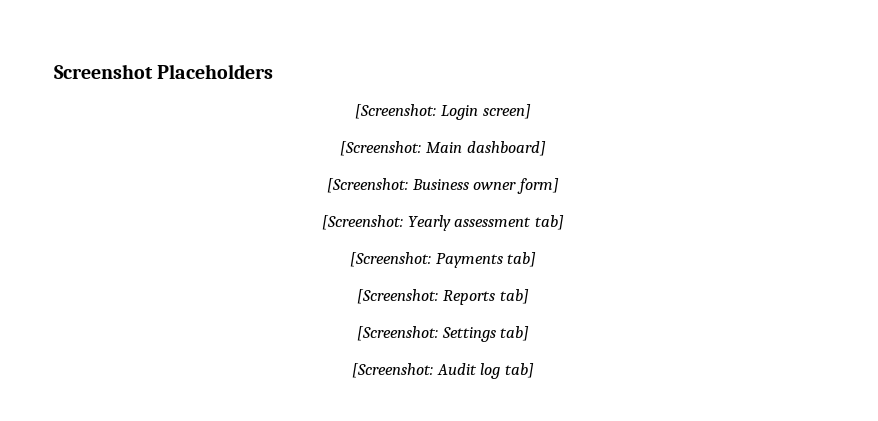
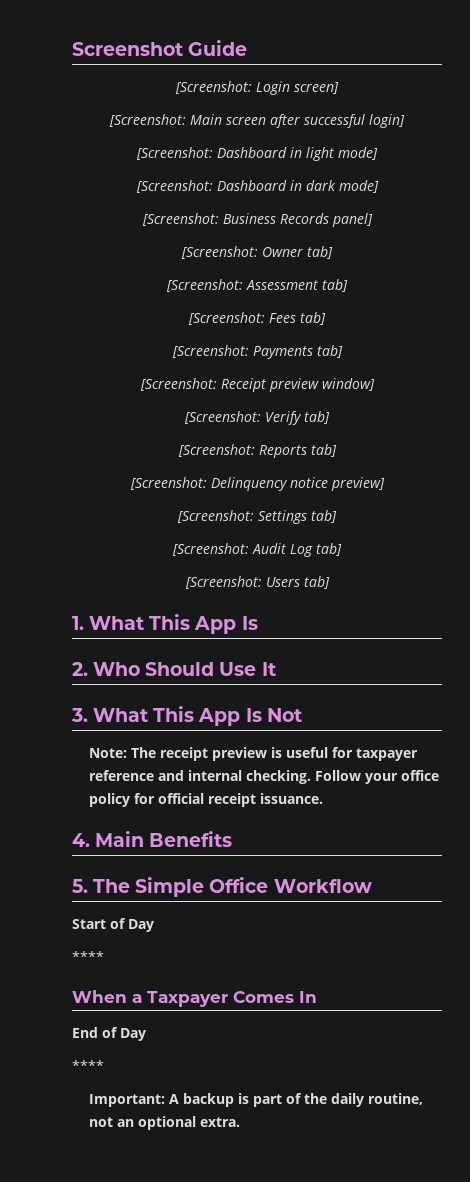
- Screenshot Placeholders
+ Screenshot Guide
- [Screenshot: Main dashboard]
+ [Screenshot: Main screen after successful login]
+ [Screenshot: Dashboard in light mode]
+ [Screenshot: Dashboard in dark mode]
- [Screenshot: Business owner form]
- [Screenshot: Yearly assessment tab]
+ [Screenshot: Business Records panel]
+ [Screenshot: Owner tab]
+ [Screenshot: Assessment tab]
+ [Screenshot: Fees tab]
  [Screenshot: Payments tab]
+ [Screenshot: Receipt preview window]
+ [Screenshot: Verify tab]
+ [Screenshot: Delinquency notice preview]
- [Screenshot: Audit log tab]
+ [Screenshot: Audit Log tab]
+ [Screenshot: Users tab]
+ 1. What This App Is
+ 2. Who Should Use It
+ 3. What This App Is Not
+ Note: The receipt preview is useful for taxpayer reference and internal checking. Follow your office policy for official receipt issuance.
+ 4. Main Benefits
+ 5. The Simple Office Workflow
+ Start of Day
+ ****
+ When a Taxpayer Comes In
+ End of Day
+ ****
+ Important: A backup is part of the daily routine, not an optional extra.

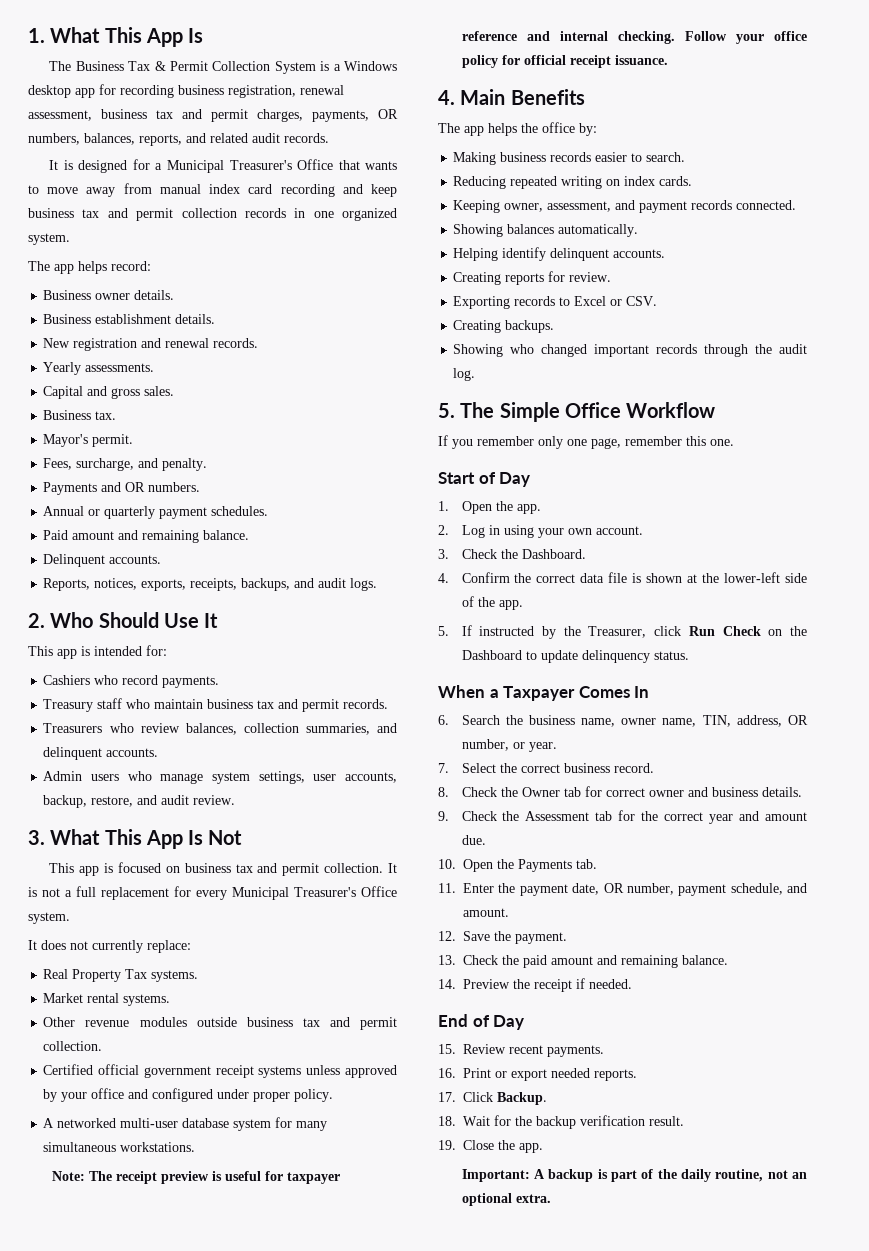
- Screenshot Guide
- [Screenshot: Login screen]
- [Screenshot: Main screen after successful login]
- [Screenshot: Dashboard in light mode]
- [Screenshot: Dashboard in dark mode]
- [Screenshot: Business Records panel]
- [Screenshot: Owner tab]
- [Screenshot: Assessment tab]
- [Screenshot: Fees tab]
- [Screenshot: Payments tab]
- [Screenshot: Receipt preview window]
- [Screenshot: Verify tab]
- [Screenshot: Reports tab]
- [Screenshot: Delinquency notice preview]
- [Screenshot: Settings tab]
- [Screenshot: Audit Log tab]
- [Screenshot: Users tab]
+ The Business Tax & Permit Collection System is a Windows desktop app for recording business registration, renewal assessment, business tax and permit charges, payments, OR numbers, balances, reports, and related audit records.
+ It is designed for a Municipal Treasurer's Office that wants to move away from manual index card recording and keep business tax and permit collection records in one organized system.
+ The app helps record:
+ Business owner details.
+ Business establishment details.
+ New registration and renewal records.
+ Yearly assessments.
+ Capital and gross sales.
+ Business tax.
+ Mayor's permit.
+ Fees, surcharge, and penalty.
+ Payments and OR numbers.
+ Annual or quarterly payment schedules.
+ Paid amount and remaining balance.
+ Delinquent accounts.
+ Reports, notices, exports, receipts, backups, and audit logs.
+ This app is intended for:
+ Cashiers who record payments.
+ Treasury staff who maintain business tax and permit records.
+ Treasurers who review balances, collection summaries, and delinquent accounts.
+ Admin users who manage system settings, user accounts, backup, restore, and audit review.
+ This app is focused on business tax and permit collection. It is not a full replacement for every Municipal Treasurer's Office system.
+ It does not currently replace:
+ Real Property Tax systems.
+ Market rental systems.
+ Other revenue modules outside business tax and permit collection.
+ Certified official government receipt systems unless approved by your office and configured under proper policy.
+ A networked multi-user database system for many simultaneous workstations.
+ The app helps the office by:
+ Making business records easier to search.
+ Reducing repeated writing on index cards.
+ Keeping owner, assessment, and payment records connected.
+ Showing balances automatically.
+ Helping identify delinquent accounts.
+ Creating reports for review.
+ Exporting records to Excel or CSV.
+ Creating backups.
+ Showing who changed important records through the audit log.
+ If you remember only one page, remember this one.
  Start of Day
- ****
+ 1. Open the app.
+ 2. Log in using your own account.
+ 3. Check the Dashboard.
+ 4. Confirm the correct data file is shown at the lower-left side of the app.
+ 5. If instructed by the Treasurer, click Run Check on the Dashboard to update delinquency status.
+ 6. Search the business name, owner name, TIN, address, OR number, or year.
+ 7. Select the correct business record.
+ 8. Check the Owner tab for correct owner and business details.
+ 9. Check the Assessment tab for the correct year and amount due.
+ 10. Open the Payments tab.
+ 11. Enter the payment date, OR number, payment schedule, and amount.
+ 12. Save the payment.
+ 13. Check the paid amount and remaining balance.
+ 14. Preview the receipt if needed.
  End of Day
- ****
+ 15. Review recent payments.
+ 16. Print or export needed reports.
+ 17. Click Backup.
+ 18. Wait for the backup verification result.
+ 19. Close the app.

